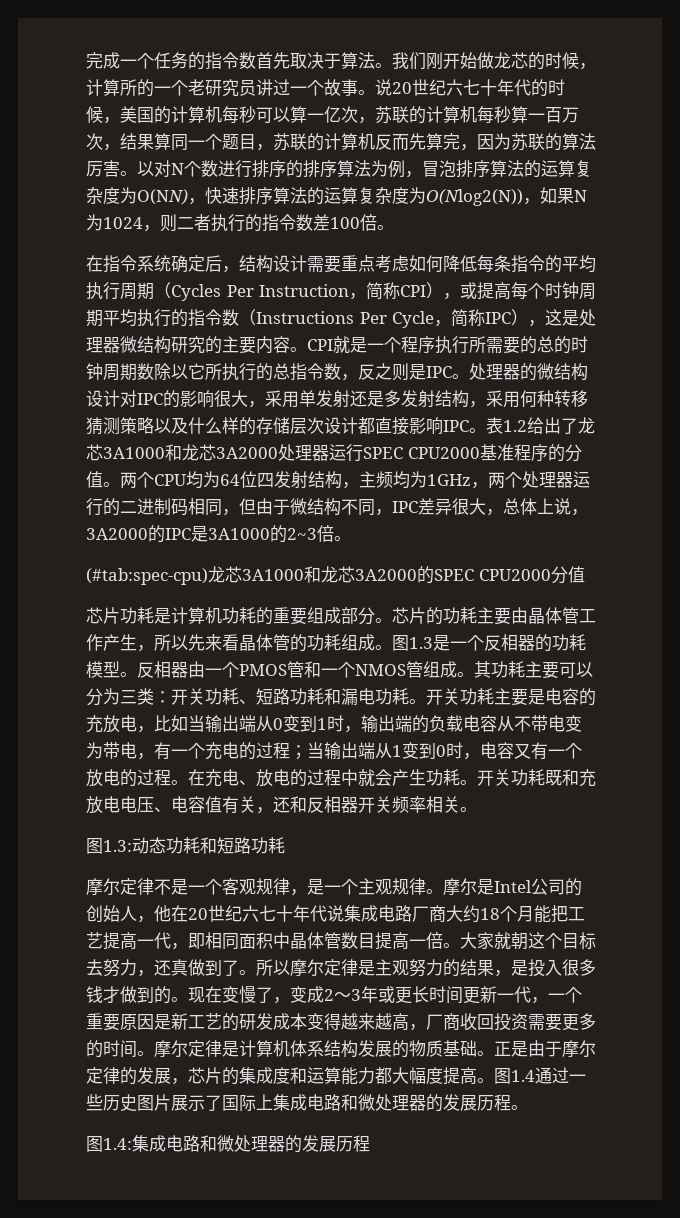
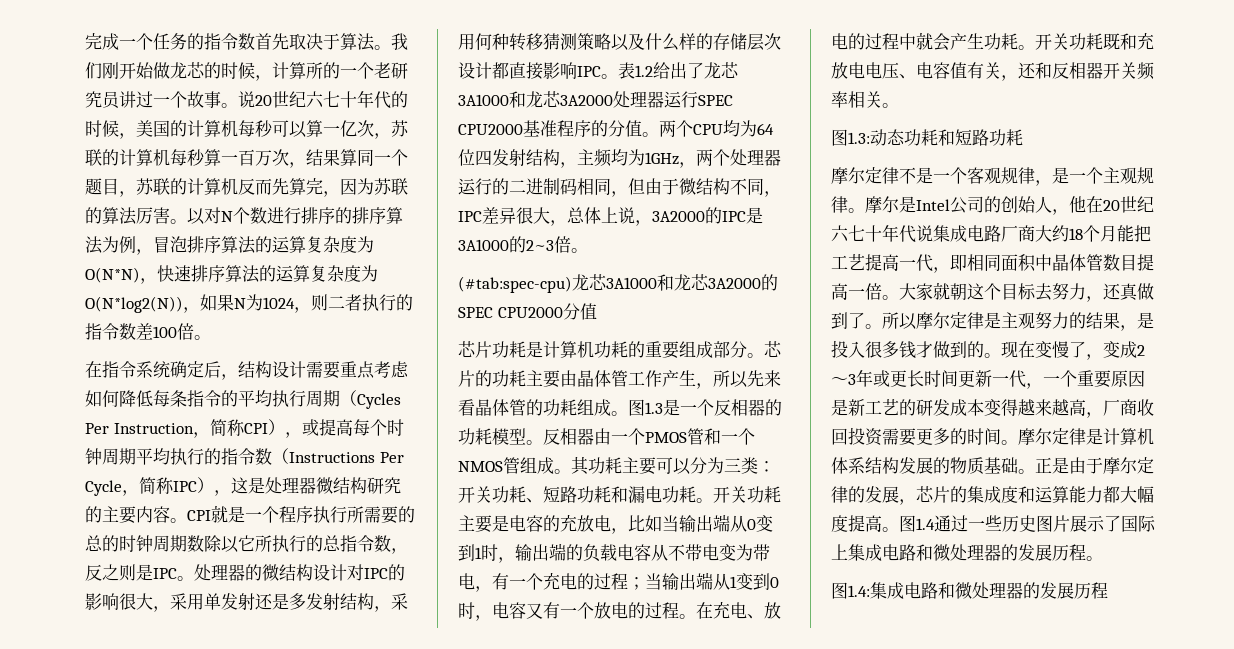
- 以对N个数进行排序的排序算法为例，冒泡排序算法的运算复杂度为O(NN)，快速排序算法的运算复杂度为O(Nlog2(N))，如果N为1024，则二者执行的指令数差100倍。
+ 以对N个数进行排序的排序算法为例，冒泡排序算法的运算复杂度为O(N*N)，快速排序算法的运算复杂度为O(N*log2(N))，如果N为1024，则二者执行的指令数差100倍。

